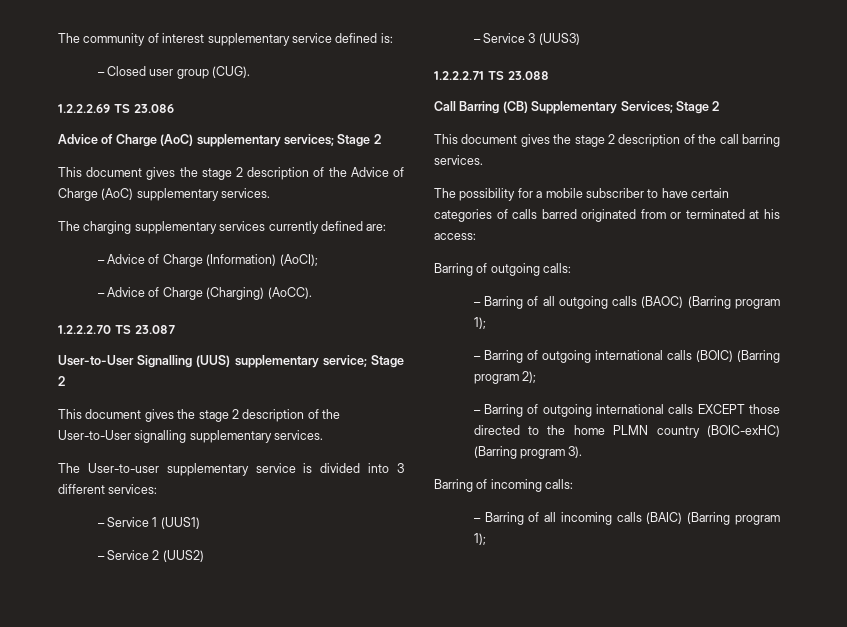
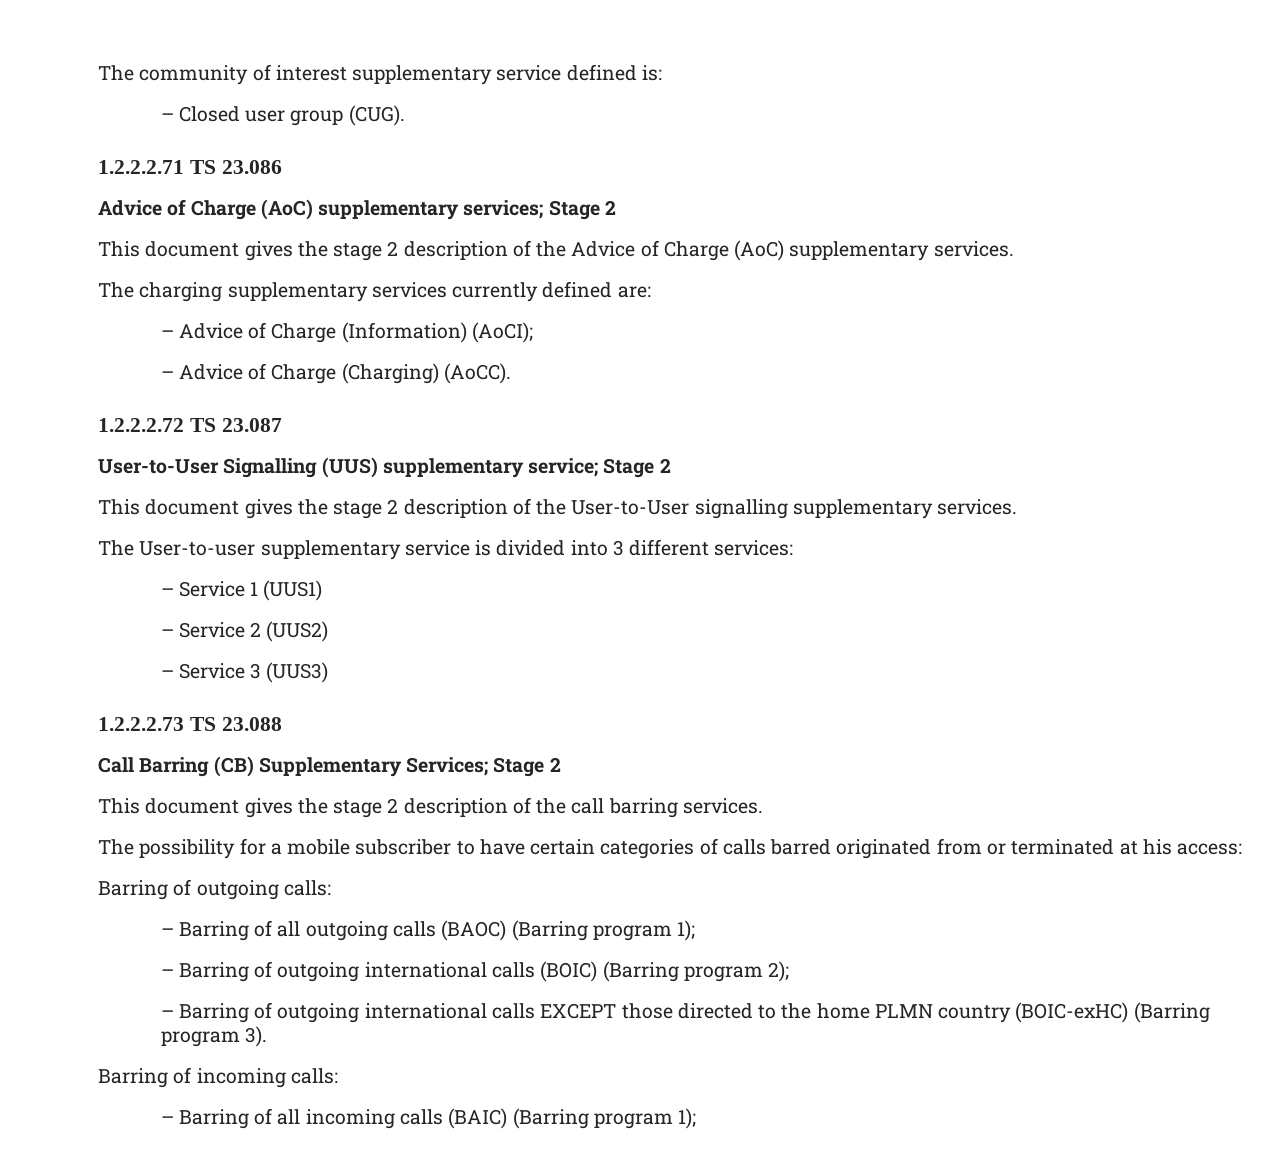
- 1.2.2.2.69 TS 23.086
+ 1.2.2.2.71 TS 23.086
- 1.2.2.2.70 TS 23.087
+ 1.2.2.2.72 TS 23.087
- 1.2.2.2.71 TS 23.088
+ 1.2.2.2.73 TS 23.088

